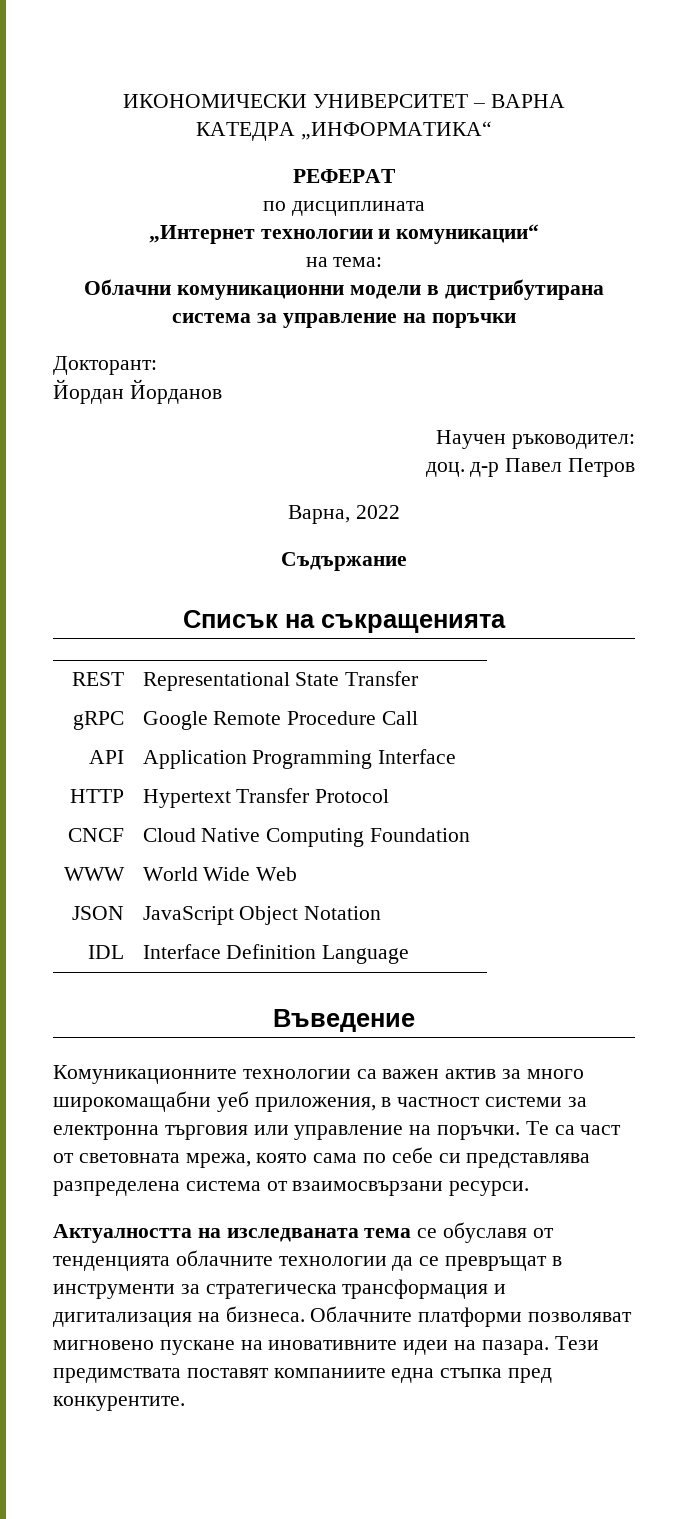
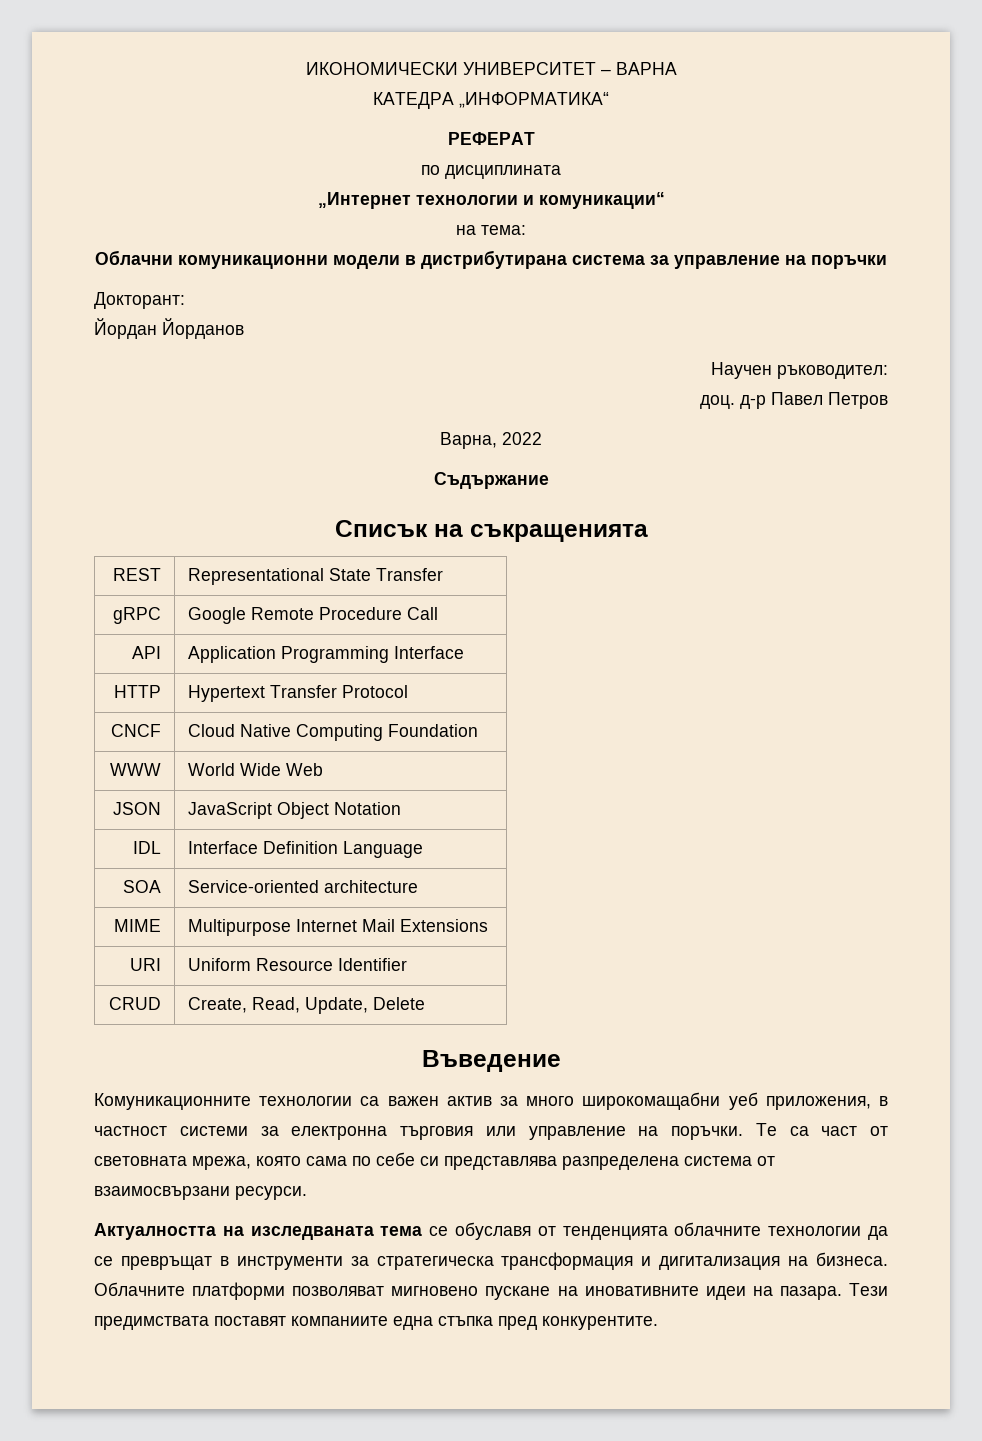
+ SOA | Service-oriented architecture
+ MIME | Multipurpose Internet Mail Extensions
+ URI | Uniform Resource Identifier
+ CRUD | Create, Read, Update, Delete

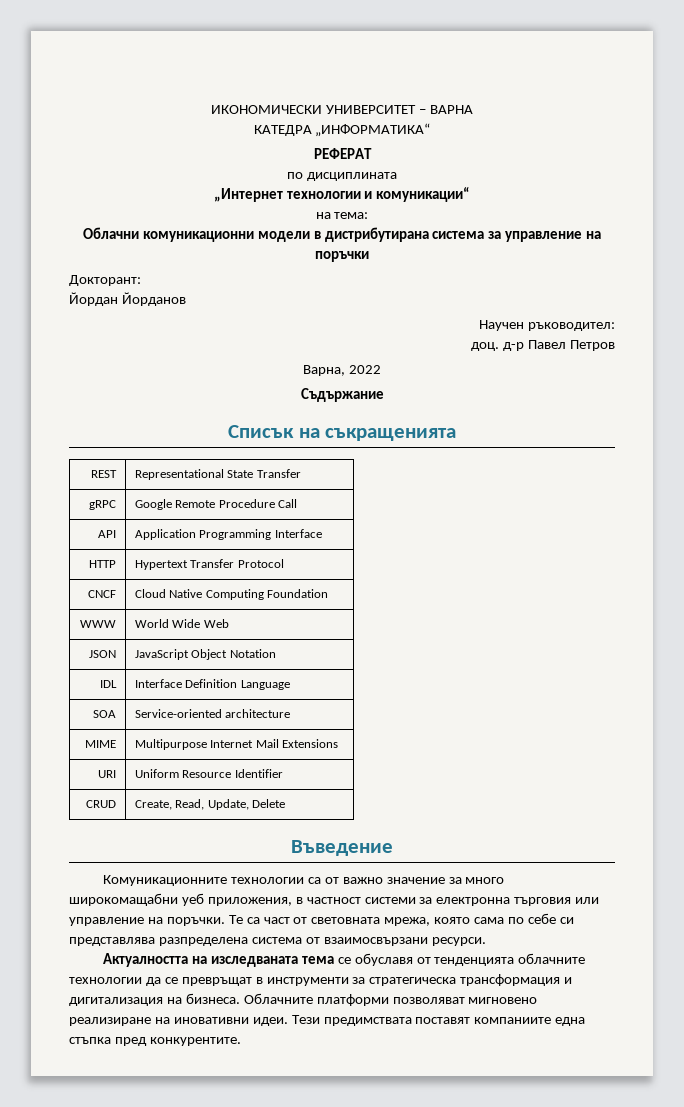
- Комуникационните технологии са важен актив за много широкомащабни уеб приложения, в частност системи за електронна търговия или управление на поръчки.
+ Комуникационните технологии са от важно значение за много широкомащабни уеб приложения, в частност системи за електронна търговия или управление на поръчки.
- Облачните платформи позволяват мигновено пускане на иновативните идеи на пазара.
+ Облачните платформи позволяват мигновено реализиране на иновативни идеи.

